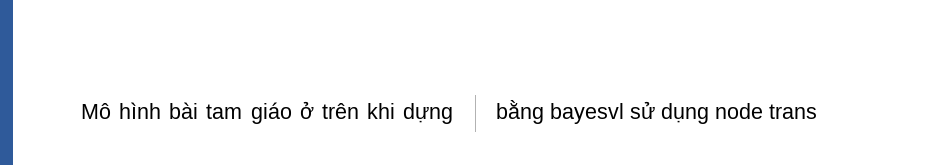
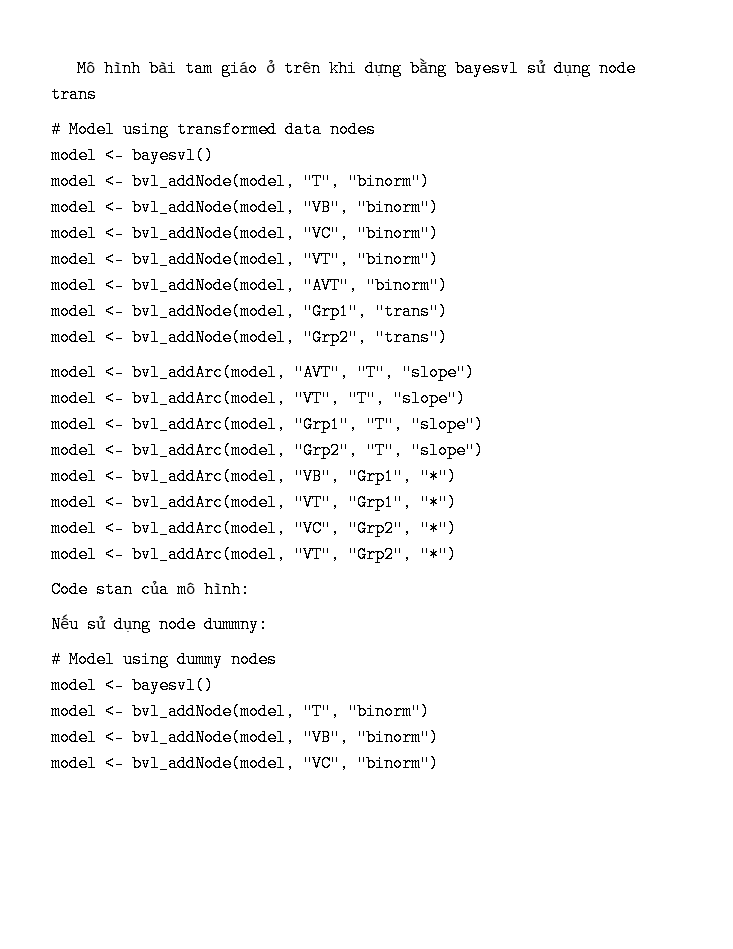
+ # Model using transformed data nodes
+ model <- bayesvl()
+ model <- bvl_addNode(model, "T", "binorm")
+ model <- bvl_addNode(model, "VB", "binorm")
+ model <- bvl_addNode(model, "VC", "binorm")
+ model <- bvl_addNode(model, "VT", "binorm")
+ model <- bvl_addNode(model, "AVT", "binorm")
+ model <- bvl_addNode(model, "Grp1", "trans")
+ model <- bvl_addNode(model, "Grp2", "trans")
+ model <- bvl_addArc(model, "AVT", "T", "slope")
+ model <- bvl_addArc(model, "VT", "T", "slope")
+ model <- bvl_addArc(model, "Grp1", "T", "slope")
+ model <- bvl_addArc(model, "Grp2", "T", "slope")
+ model <- bvl_addArc(model, "VB", "Grp1", "*")
+ model <- bvl_addArc(model, "VT", "Grp1", "*")
+ model <- bvl_addArc(model, "VC", "Grp2", "*")
+ model <- bvl_addArc(model, "VT", "Grp2", "*")
+ Code stan của mô hình:
+ Nếu sử dụng node dummny:
+ # Model using dummy nodes
+ model <- bayesvl()
+ model <- bvl_addNode(model, "T", "binorm")
+ model <- bvl_addNode(model, "VB", "binorm")
+ model <- bvl_addNode(model, "VC", "binorm")

